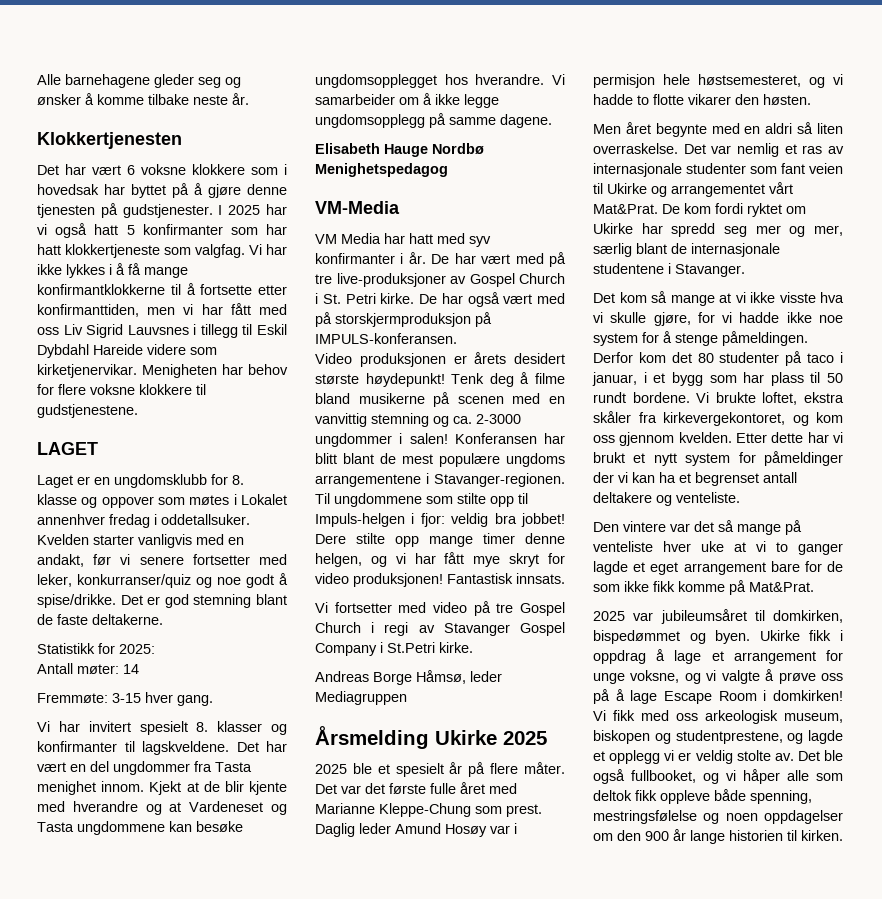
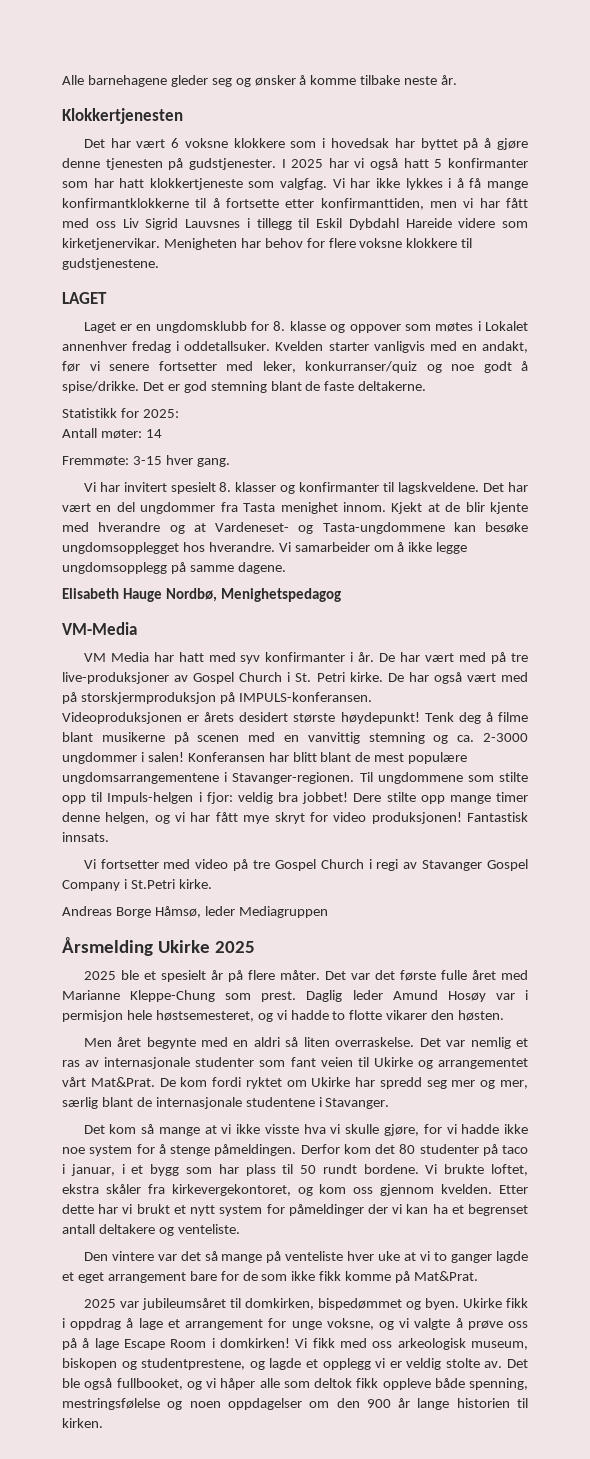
- Kjekt at de blir kjente med hverandre og at Vardeneset og Tasta ungdommene kan besøke ungdomsopplegget hos hverandre.
+ Kjekt at de blir kjente med hverandre og at Vardeneset- og Tasta-ungdommene kan besøke ungdomsopplegget hos hverandre.
- Elisabeth Hauge Nordbø Menighetspedagog
+ Elisabeth Hauge Nordbø, Menighetspedagog
- Video produksjonen er årets desidert største høydepunkt!
+ Videoproduksjonen er årets desidert største høydepunkt!
- Tenk deg å filme bland musikerne på scenen med en vanvittig stemning og ca. 2-3000 ungdommer i salen!
+ Tenk deg å filme blant musikerne på scenen med en vanvittig stemning og ca. 2-3000 ungdommer i salen!
- Konferansen har blitt blant de mest populære ungdoms arrangementene i Stavanger-regionen.
+ Konferansen har blitt blant de mest populære ungdomsarrangementene i Stavanger-regionen.

